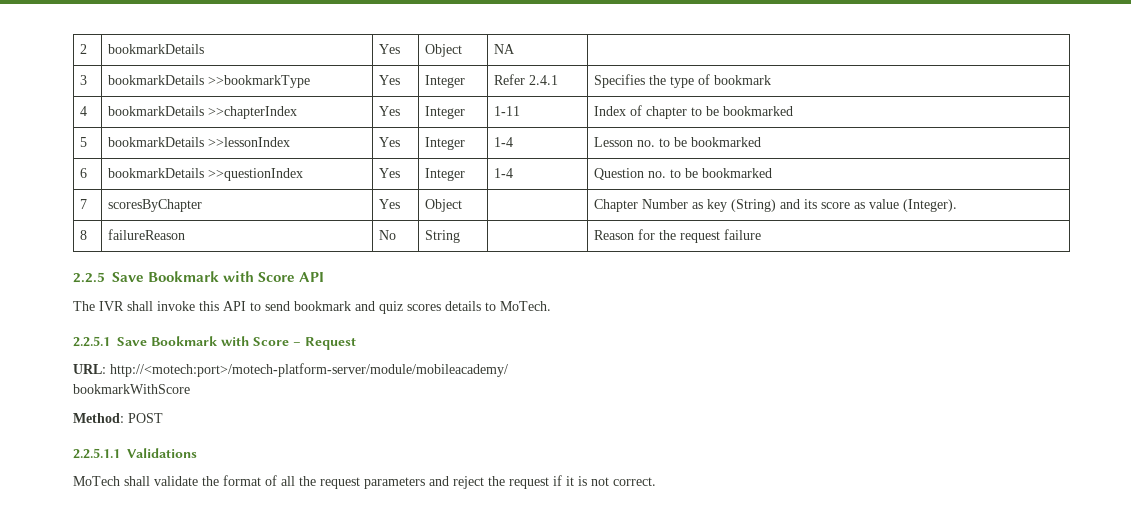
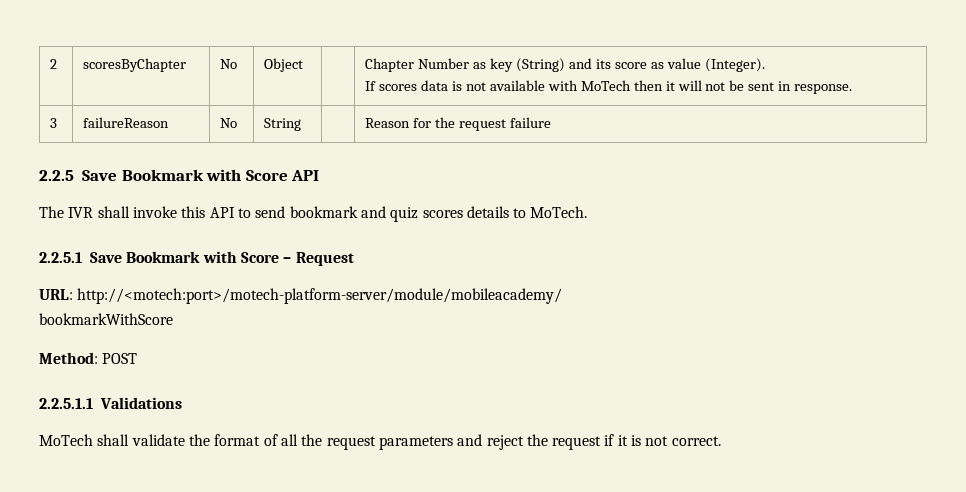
- 2 | bookmarkDetails | Yes | Object | NA |
- 3 | bookmarkDetails >>bookmarkType | Yes | Integer | Refer 2.4.1 | Specifies the type of bookmark
- 4 | bookmarkDetails >>chapterIndex | Yes | Integer | 1-11 | Index of chapter to be bookmarked
- 5 | bookmarkDetails >>lessonIndex | Yes | Integer | 1-4 | Lesson no. to be bookmarked
- 6 | bookmarkDetails >>questionIndex | Yes | Integer | 1-4 | Question no. to be bookmarked
- 7 | scoresByChapter | Yes | Object | | Chapter Number as key (String) and its score as value (Integer).
- 8 | failureReason | No | String | | Reason for the request failure
+ 2 | scoresByChapter | No | Object | | Chapter Number as key (String) and its score as value (Integer).
+ If scores data is not available with MoTech then it will not be sent in response.
+ 3 | failureReason | No | String | | Reason for the request failure

